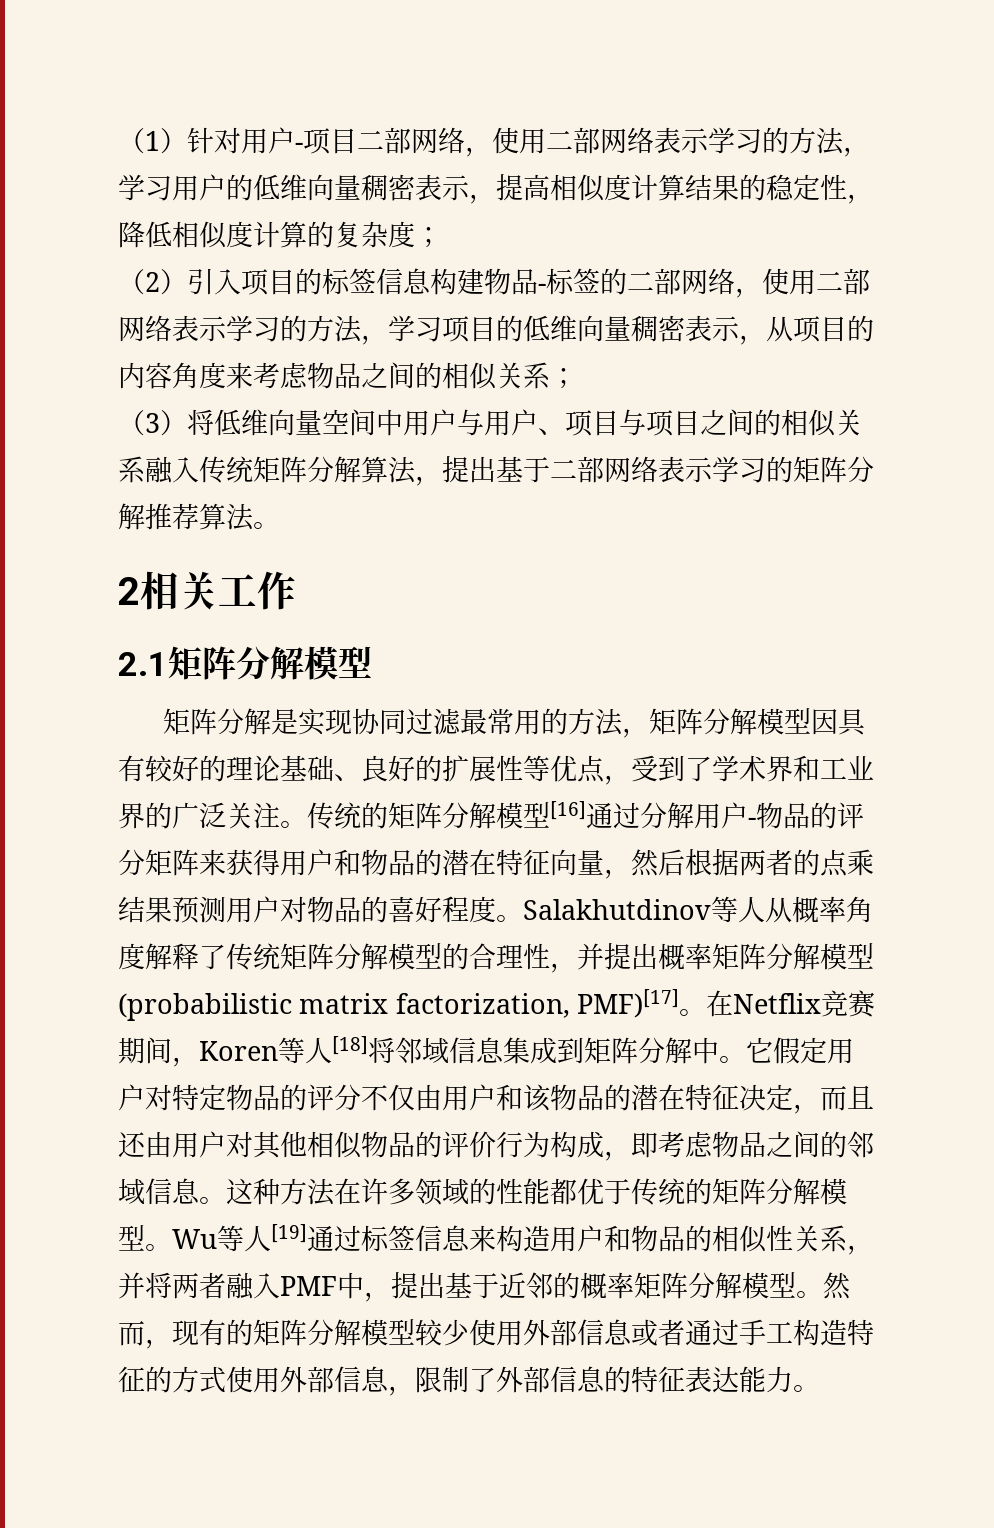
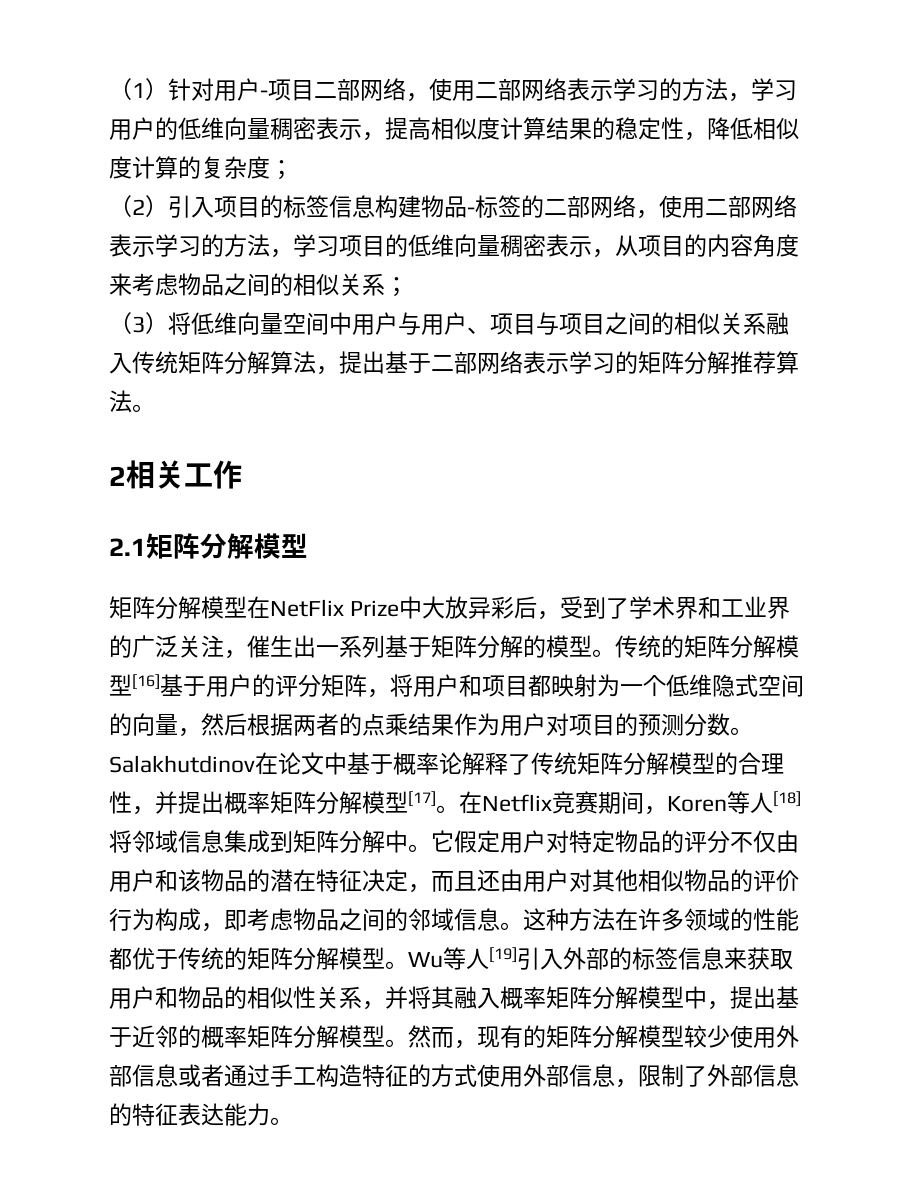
- 矩阵分解是实现协同过滤最常用的方法，矩阵分解模型因具有较好的理论基础、良好的扩展性等优点，受到了学术界和工业界的广泛关注。
+ 矩阵分解模型在NetFlix Prize中大放异彩后，受到了学术界和工业界的广泛关注，催生出一系列基于矩阵分解的模型。
- 传统的矩阵分解模型[16]通过分解用户-物品的评分矩阵来获得用户和物品的潜在特征向量，然后根据两者的点乘结果预测用户对物品的喜好程度。Salakhutdinov等人从概率角度解释了传统矩阵分解模型的合理性，并提出概率矩阵分解模型(probabilistic matrix factorization, PMF)[17]。
+ 传统的矩阵分解模型[16]基于用户的评分矩阵，将用户和项目都映射为一个低维隐式空间的向量，然后根据两者的点乘结果作为用户对项目的预测分数。Salakhutdinov在论文中基于概率论解释了传统矩阵分解模型的合理性，并提出概率矩阵分解模型[17]。
- Wu等人[19]通过标签信息来构造用户和物品的相似性关系，并将两者融入PMF中，提出基于近邻的概率矩阵分解模型。
+ Wu等人[19]引入外部的标签信息来获取用户和物品的相似性关系，并将其融入概率矩阵分解模型中，提出基于近邻的概率矩阵分解模型。

